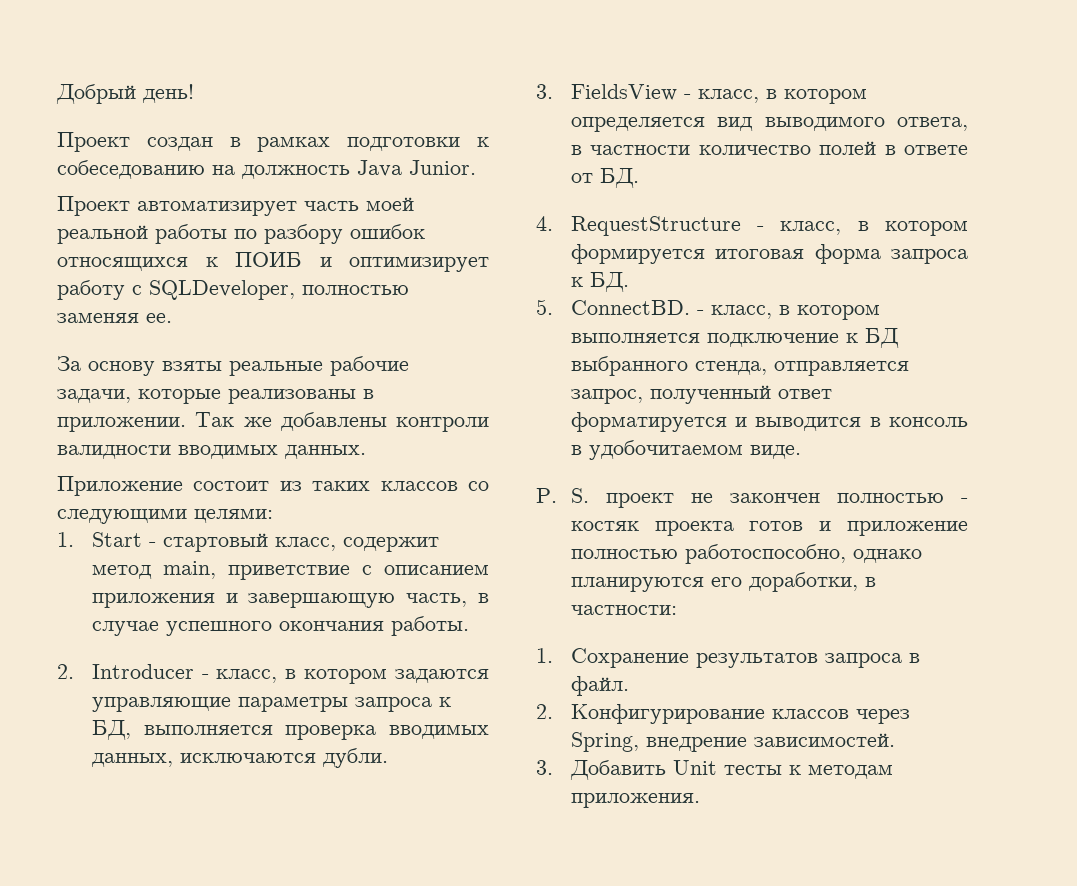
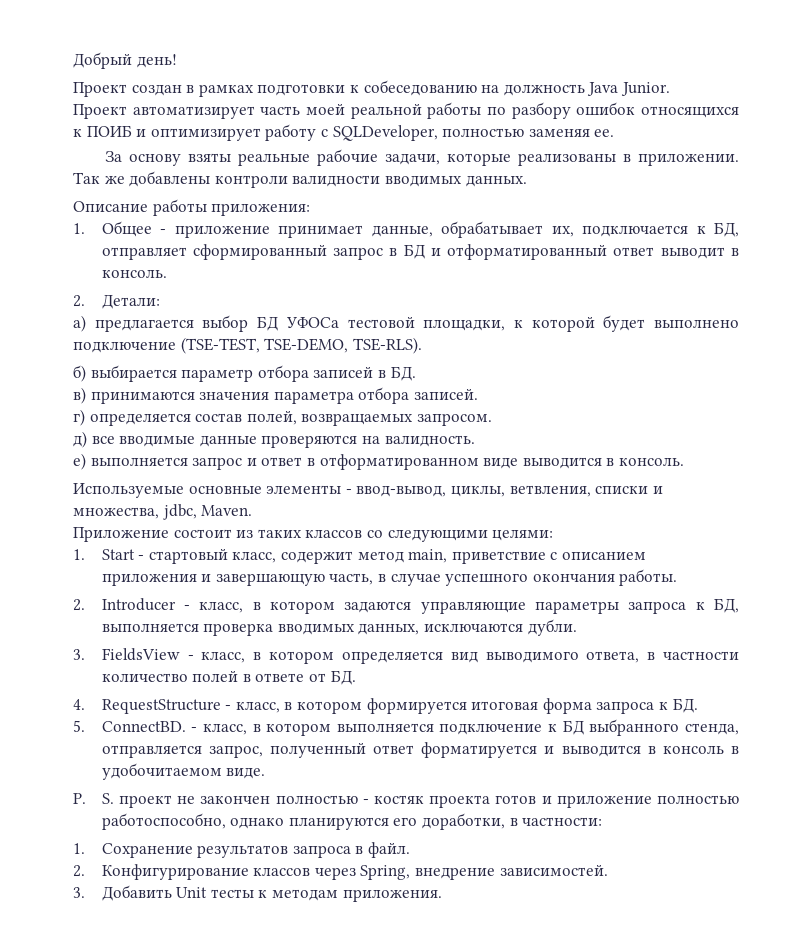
+ Описание работы приложения:
+ 1. Общее - приложение принимает данные, обрабатывает их, подключается к БД, отправляет сформированный запрос в БД и отформатированный ответ выводит в консоль.
+ 2. Детали:
+ а) предлагается выбор БД УФОСа тестовой площадки, к которой будет выполнено подключение (TSE-TEST, TSE-DEMO, TSE-RLS).
+ б) выбирается параметр отбора записей в БД.
+ в) принимаются значения параметра отбора записей.
+ г) определяется состав полей, возвращаемых запросом.
+ д) все вводимые данные проверяются на валидность.
+ е) выполняется запрос и ответ в отформатированном виде выводится в консоль.
+ Используемые основные элементы - ввод-вывод, циклы, ветвления, списки и множества, jdbc, Maven.

